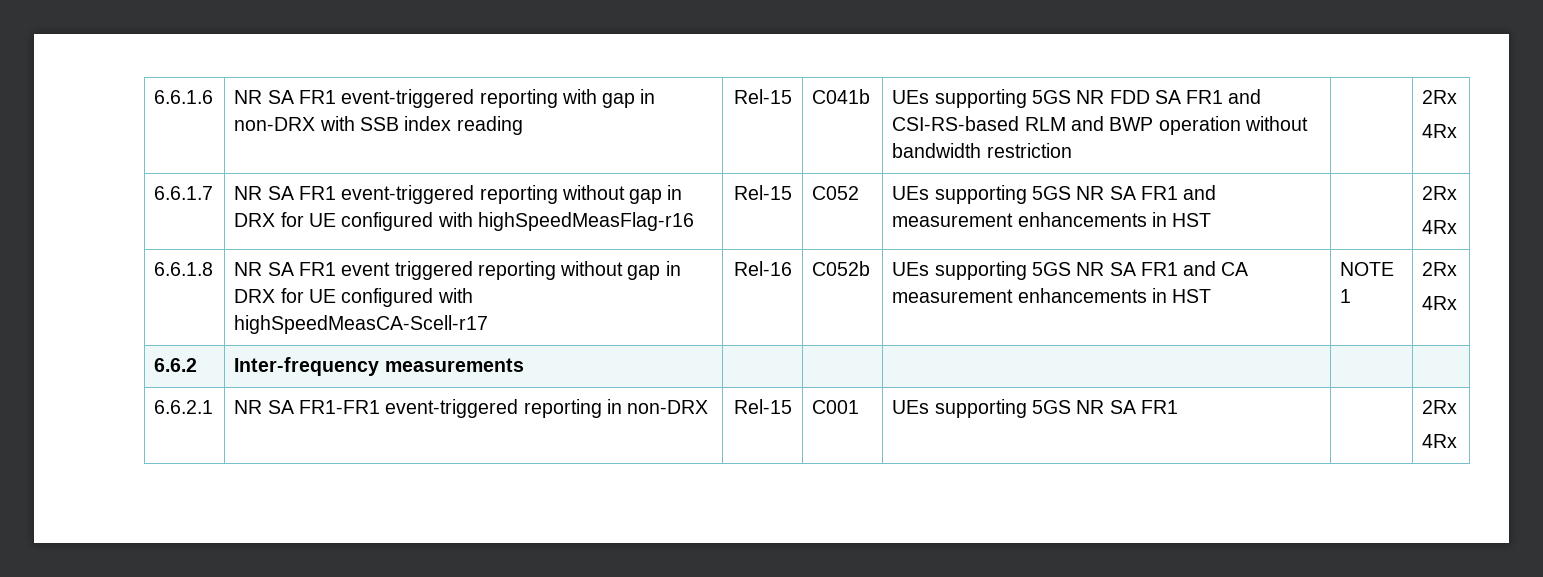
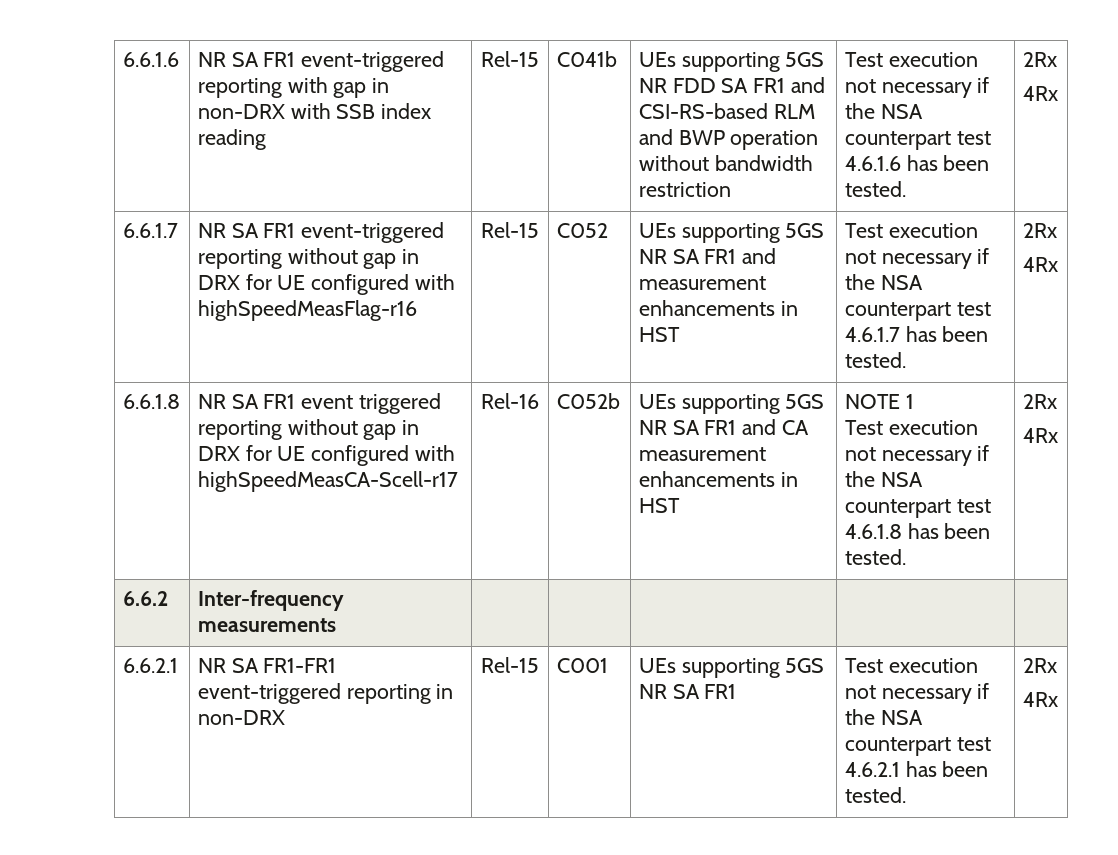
+ Test execution not necessary if the NSA counterpart test 4.6.1.6 has been tested.
+ Test execution not necessary if the NSA counterpart test 4.6.1.7 has been tested.
+ Test execution not necessary if the NSA counterpart test 4.6.1.8 has been tested.
- 6.6.2.1 | NR SA FR1-FR1 event-triggered reporting in non-DRX | Rel-15 | C001 | UEs supporting 5GS NR SA FR1 | | 2Rx
+ 6.6.2.1 | NR SA FR1-FR1 event-triggered reporting in non-DRX | Rel-15 | C001 | UEs supporting 5GS NR SA FR1 | Test execution not necessary if the NSA counterpart test 4.6.2.1 has been tested. | 2Rx

